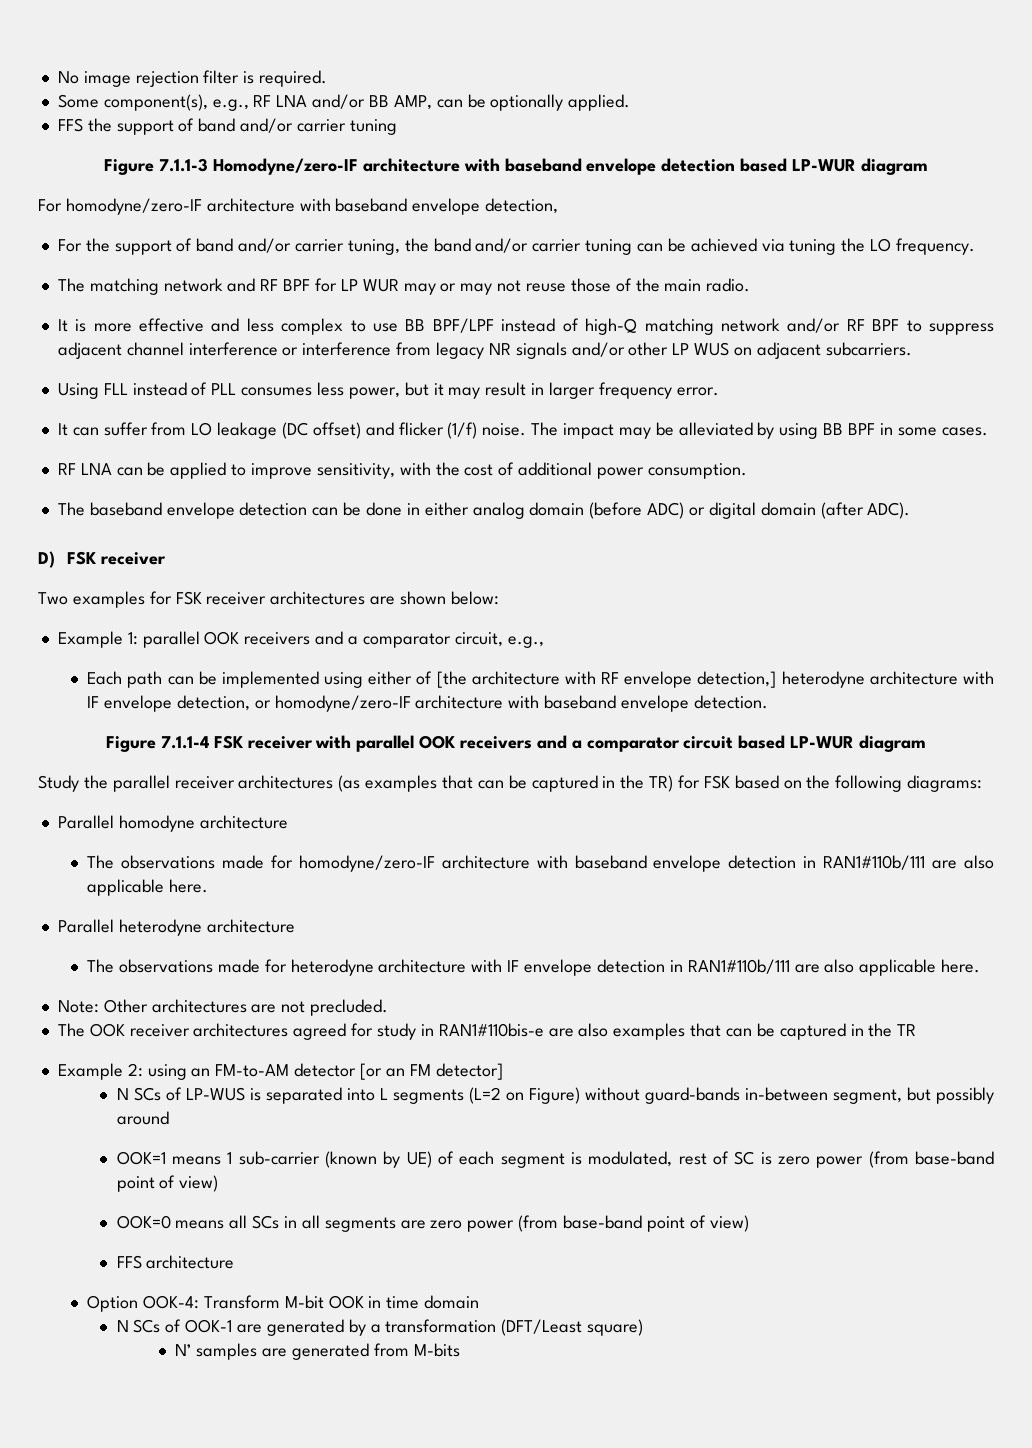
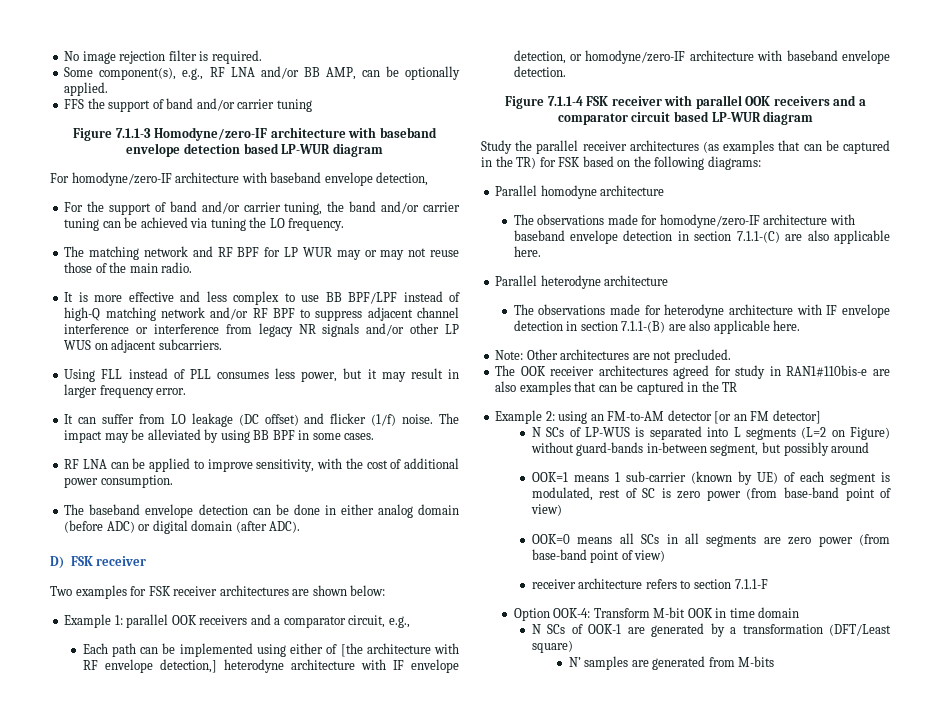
- The observations made for homodyne/zero-IF architecture with baseband envelope detection in RAN1#110b/111 are also applicable here.
+ The observations made for homodyne/zero-IF architecture with baseband envelope detection in section 7.1.1-(C) are also applicable here.
- The observations made for heterodyne architecture with IF envelope detection in RAN1#110b/111 are also applicable here.
+ The observations made for heterodyne architecture with IF envelope detection in section 7.1.1-(B) are also applicable here.
- FFS architecture
+ receiver architecture refers to section 7.1.1-F

